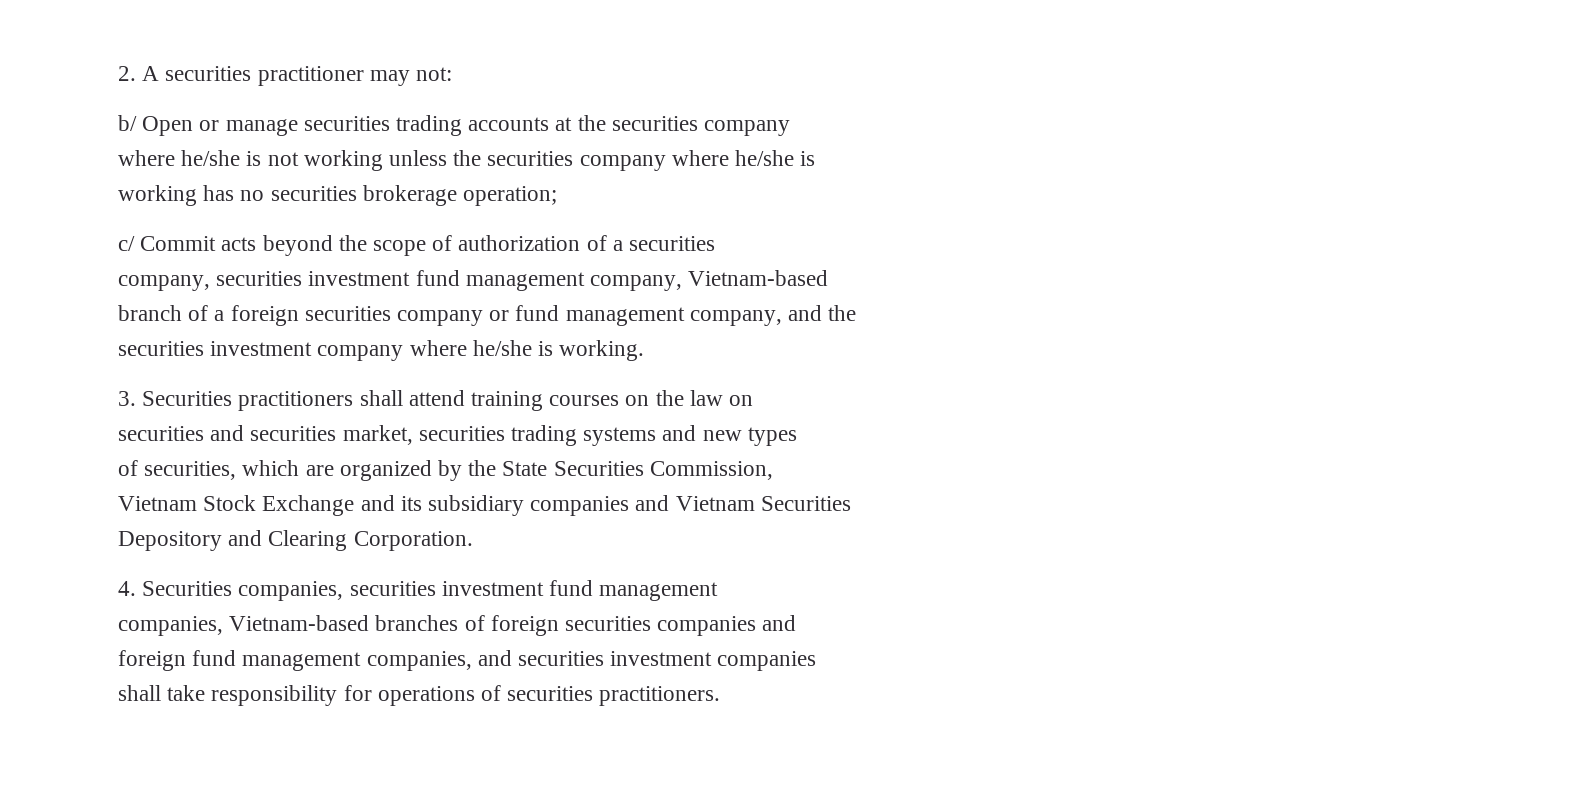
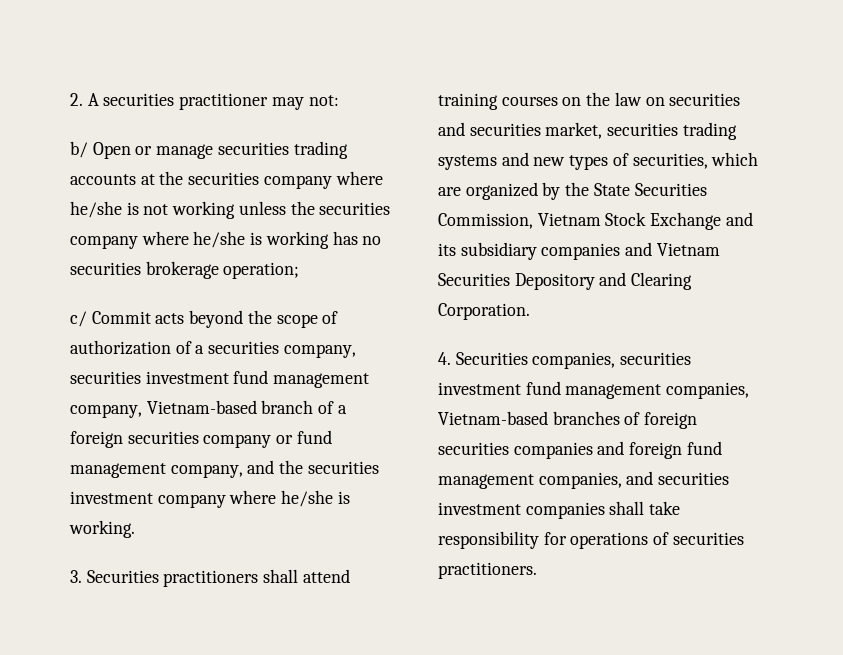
- b/ Open or manage securities trading accounts at the securities company
- where he/she is not working unless the securities company where he/she is
- working has no securities brokerage operation;
+ b/ Open or manage securities trading accounts at the securities company where he/she is not working unless the securities company where he/she is working has no securities brokerage operation;
- c/ Commit acts beyond the scope of authorization of a securities
- company, securities investment fund management company, Vietnam-based
- branch of a foreign securities company or fund management company, and the
- securities investment company where he/she is working.
+ c/ Commit acts beyond the scope of authorization of a securities company, securities investment fund management company, Vietnam-based branch of a foreign securities company or fund management company, and the securities investment company where he/she is working.
- 3. Securities practitioners shall attend training courses on the law on
- securities and securities market, securities trading systems and new types
- of securities, which are organized by the State Securities Commission,
- Vietnam Stock Exchange and its subsidiary companies and Vietnam Securities
- Depository and Clearing Corporation.
+ 3. Securities practitioners shall attend training courses on the law on securities and securities market, securities trading systems and new types of securities, which are organized by the State Securities Commission, Vietnam Stock Exchange and its subsidiary companies and Vietnam Securities Depository and Clearing Corporation.
- 4. Securities companies, securities investment fund management
- companies, Vietnam-based branches of foreign securities companies and
- foreign fund management companies, and securities investment companies
- shall take responsibility for operations of securities practitioners.
+ 4. Securities companies, securities investment fund management companies, Vietnam-based branches of foreign securities companies and foreign fund management companies, and securities investment companies shall take responsibility for operations of securities practitioners.

